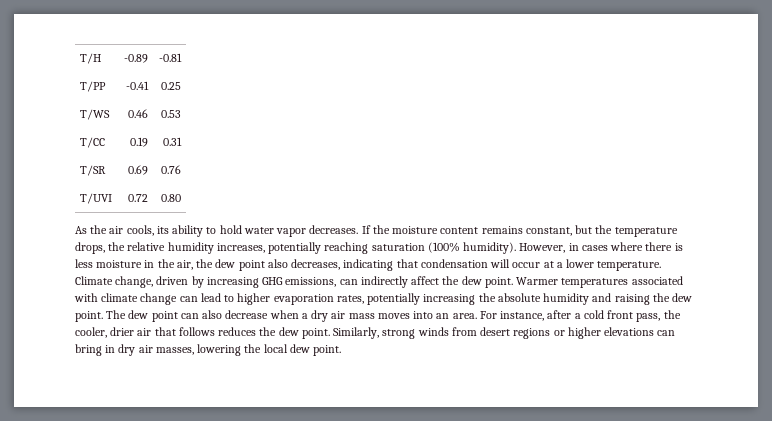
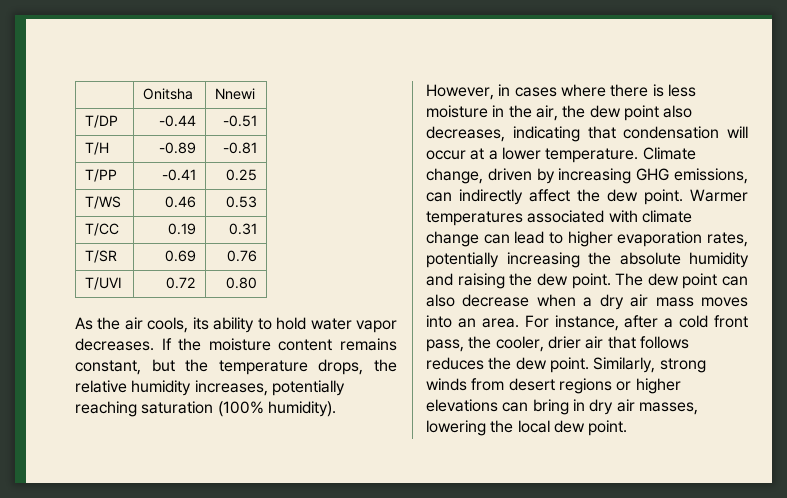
+ | Onitsha | Nnewi
+ T/DP | -0.44 | -0.51

